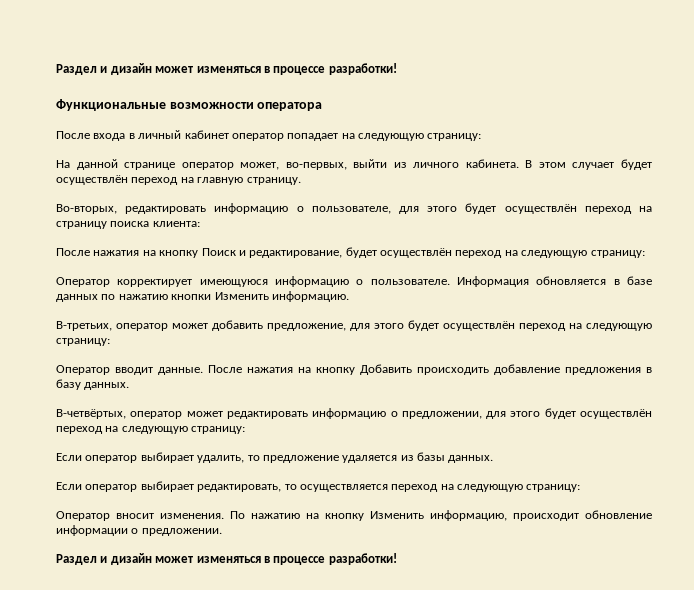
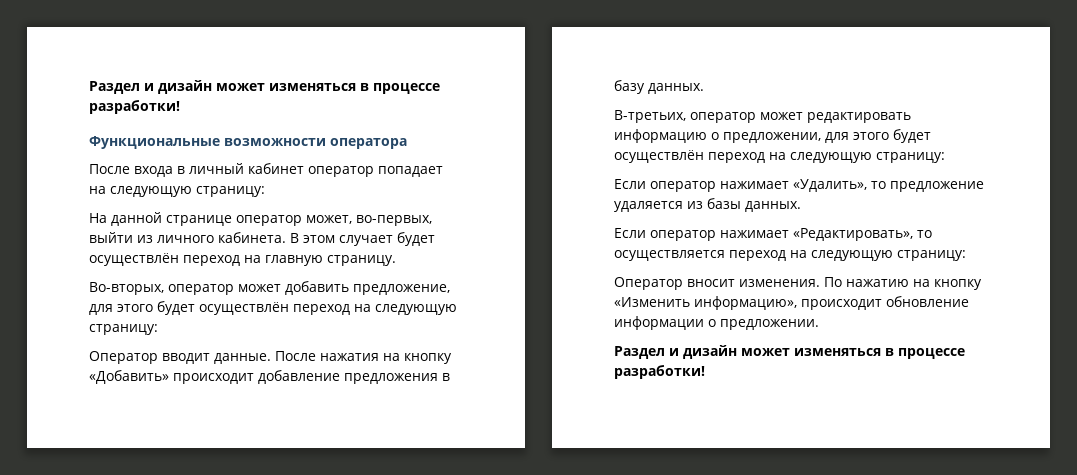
- Во-вторых, редактировать информацию о пользователе, для этого будет осуществлён переход на страницу поиска клиента:
- После нажатия на кнопку Поиск и редактирование, будет осуществлён переход на следующую страницу:
- Оператор корректирует имеющуюся информацию о пользователе. Информация обновляется в базе данных по нажатию кнопки Изменить информацию.
- В-третьих, оператор может добавить предложение, для этого будет осуществлён переход на следующую страницу:
+ Во-вторых, оператор может добавить предложение, для этого будет осуществлён переход на следующую страницу:
- После нажатия на кнопку Добавить происходить добавление предложения в базу данных.
+ После нажатия на кнопку «Добавить» происходит добавление предложения в базу данных.
- В-четвёртых, оператор может редактировать информацию о предложении, для этого будет осуществлён переход на следующую страницу:
+ В-третьих, оператор может редактировать информацию о предложении, для этого будет осуществлён переход на следующую страницу:
- Если оператор выбирает удалить, то предложение удаляется из базы данных.
+ Если оператор нажимает «Удалить», то предложение удаляется из базы данных.
- Если оператор выбирает редактировать, то осуществляется переход на следующую страницу:
+ Если оператор нажимает «Редактировать», то осуществляется переход на следующую страницу:
- По нажатию на кнопку Изменить информацию, происходит обновление информации о предложении.
+ По нажатию на кнопку «Изменить информацию», происходит обновление информации о предложении.

